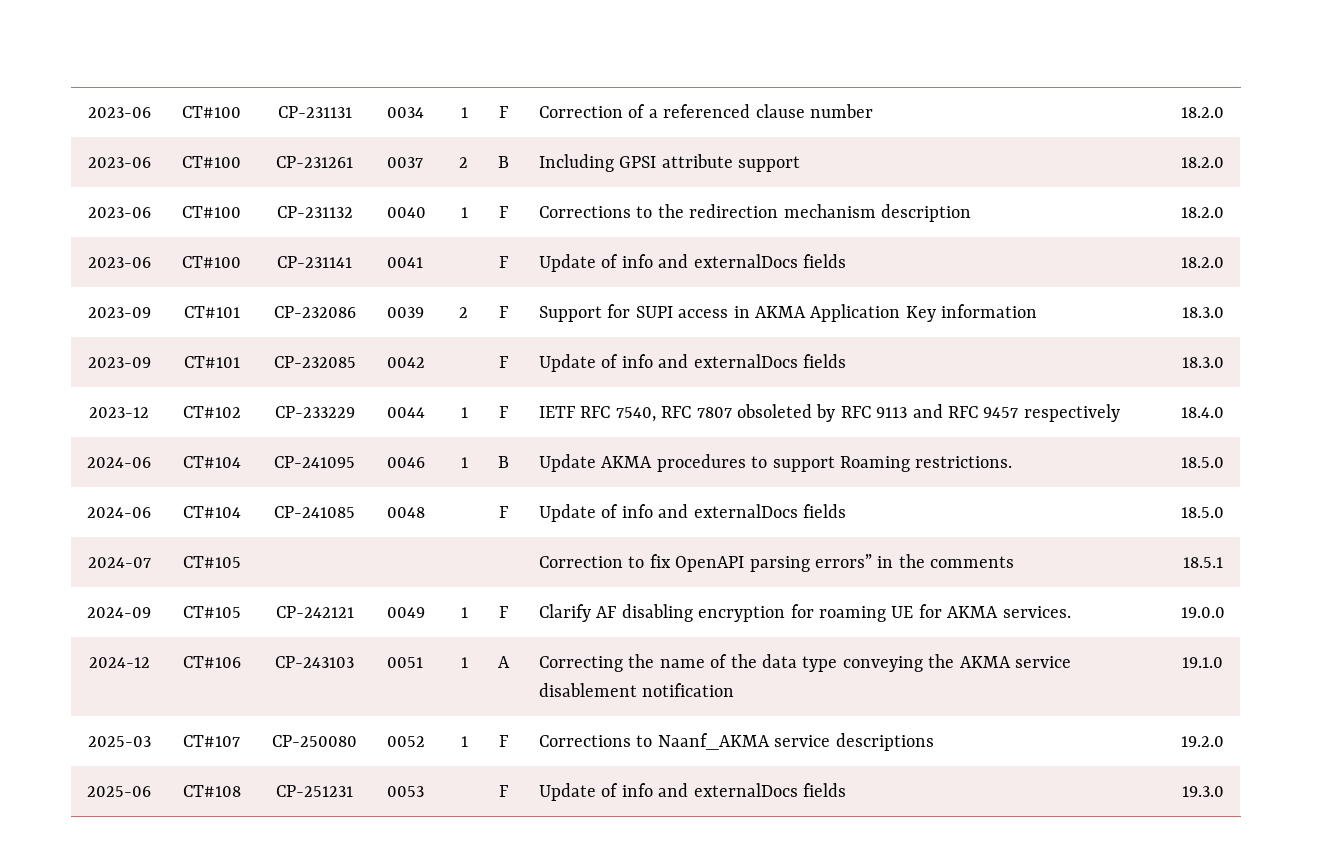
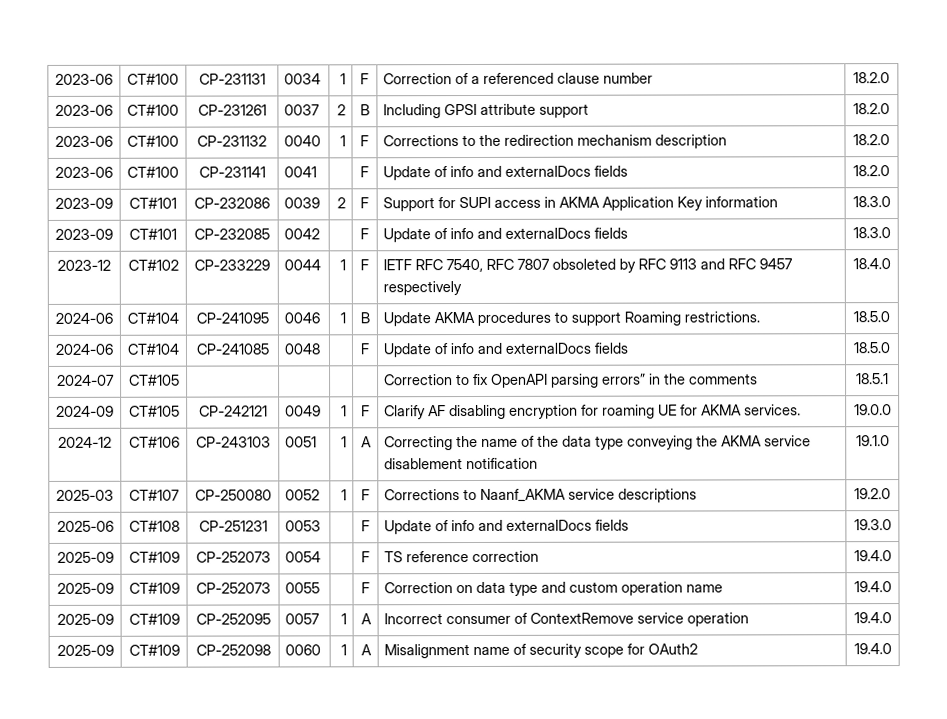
+ 2025-09 | CT#109 | CP-252073 | 0054 | | F | TS reference correction | 19.4.0
+ 2025-09 | CT#109 | CP-252073 | 0055 | | F | Correction on data type and custom operation name | 19.4.0
+ 2025-09 | CT#109 | CP-252095 | 0057 | 1 | A | Incorrect consumer of ContextRemove service operation | 19.4.0
+ 2025-09 | CT#109 | CP-252098 | 0060 | 1 | A | Misalignment name of security scope for OAuth2 | 19.4.0

